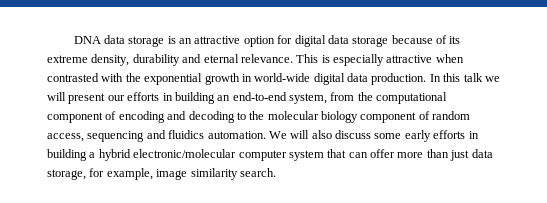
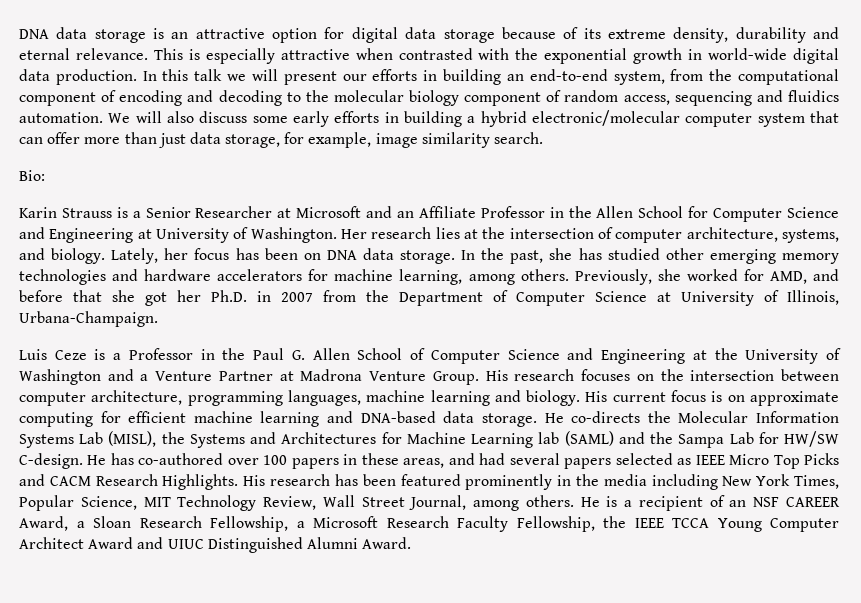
+ Bio:
+ Karin Strauss is a Senior Researcher at Microsoft and an Affiliate Professor in the Allen School for Computer Science and Engineering at University of Washington. Her research lies at the intersection of computer architecture, systems, and biology. Lately, her focus has been on DNA data storage. In the past, she has studied other emerging memory technologies and hardware accelerators for machine learning, among others. Previously, she worked for AMD, and before that she got her Ph.D. in 2007 from the Department of Computer Science at University of Illinois, Urbana-Champaign.
+ Luis Ceze is a Professor in the Paul G. Allen School of Computer Science and Engineering at the University of Washington and a Venture Partner at Madrona Venture Group. His research focuses on the intersection between computer architecture, programming languages, machine learning and biology. His current focus is on approximate computing for efficient machine learning and DNA-based data storage. He co-directs the Molecular Information Systems Lab (MISL), the Systems and Architectures for Machine Learning lab (SAML) and the Sampa Lab for HW/SW C-design. He has co-authored over 100 papers in these areas, and had several papers selected as IEEE Micro Top Picks and CACM Research Highlights. His research has been featured prominently in the media including New York Times, Popular Science, MIT Technology Review, Wall Street Journal, among others. He is a recipient of an NSF CAREER Award, a Sloan Research Fellowship, a Microsoft Research Faculty Fellowship, the IEEE TCCA Young Computer Architect Award and UIUC Distinguished Alumni Award.

